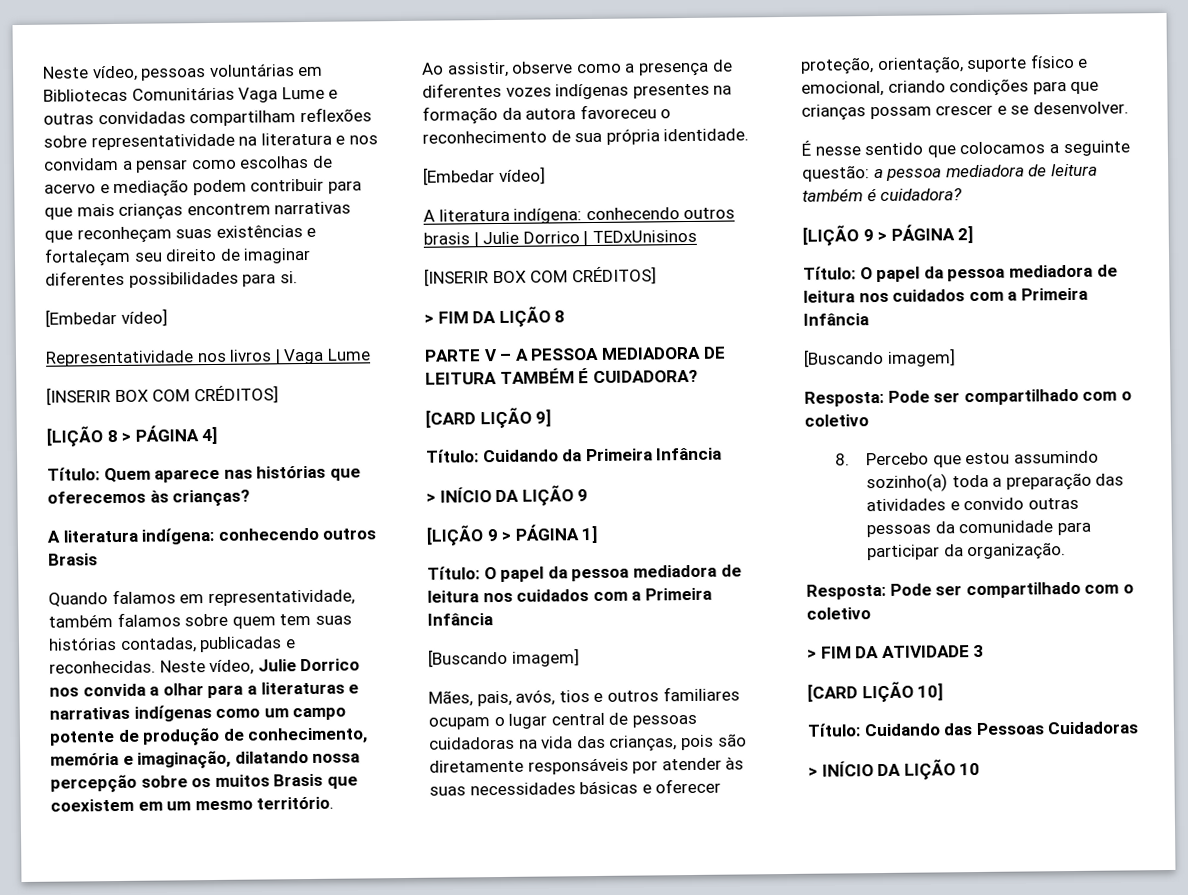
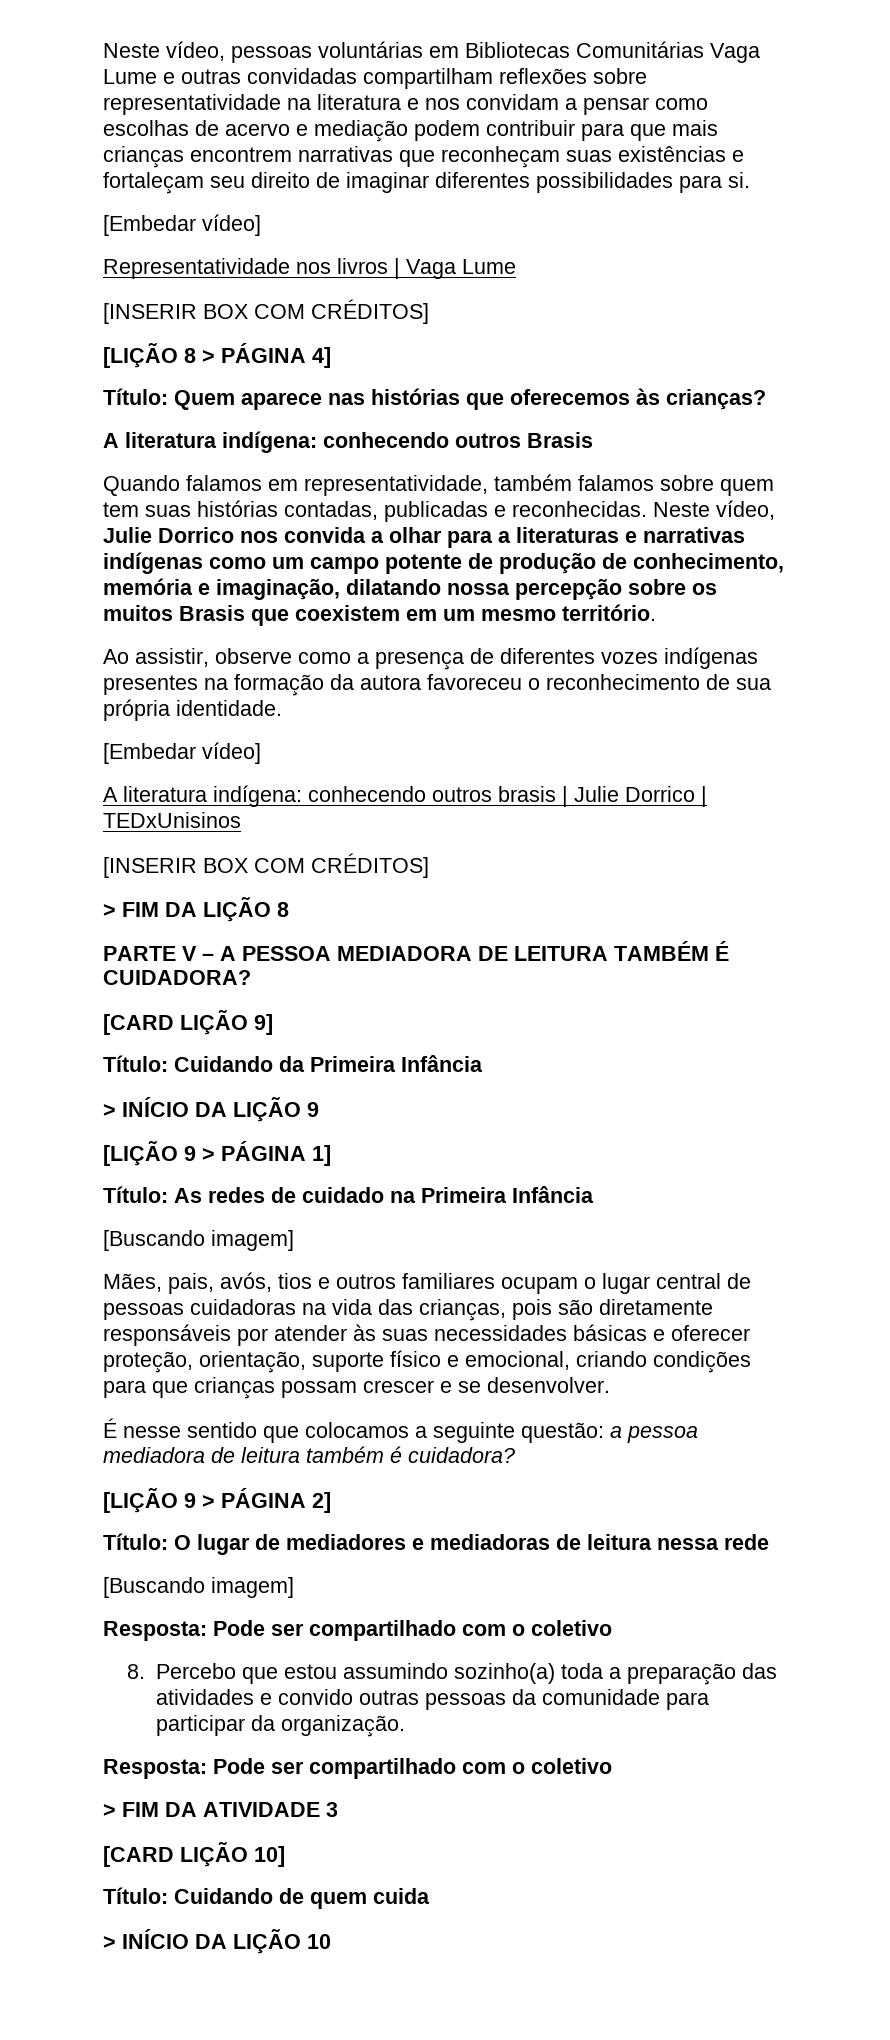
  [LIÇÃO 9 > PÁGINA 1]
- Título: O papel da pessoa mediadora de leitura nos cuidados com a Primeira Infância
+ Título: As redes de cuidado na Primeira Infância
  [LIÇÃO 9 > PÁGINA 2]
- Título: O papel da pessoa mediadora de leitura nos cuidados com a Primeira Infância
+ Título: O lugar de mediadores e mediadoras de leitura nessa rede
- Título: Cuidando das Pessoas Cuidadoras
+ Título: Cuidando de quem cuida

